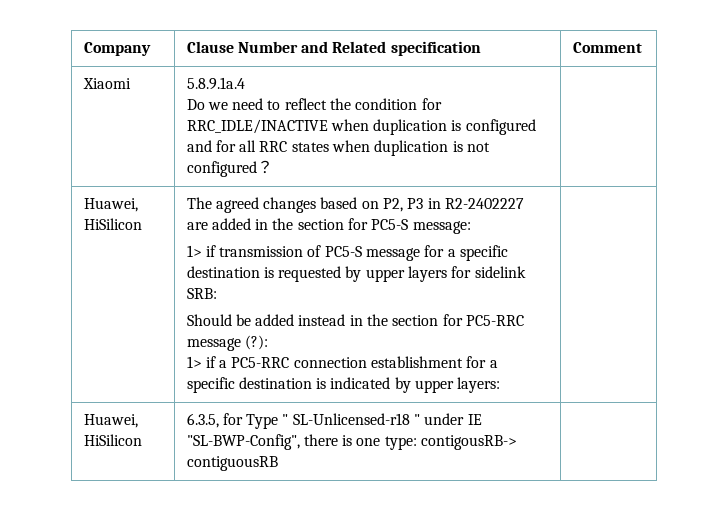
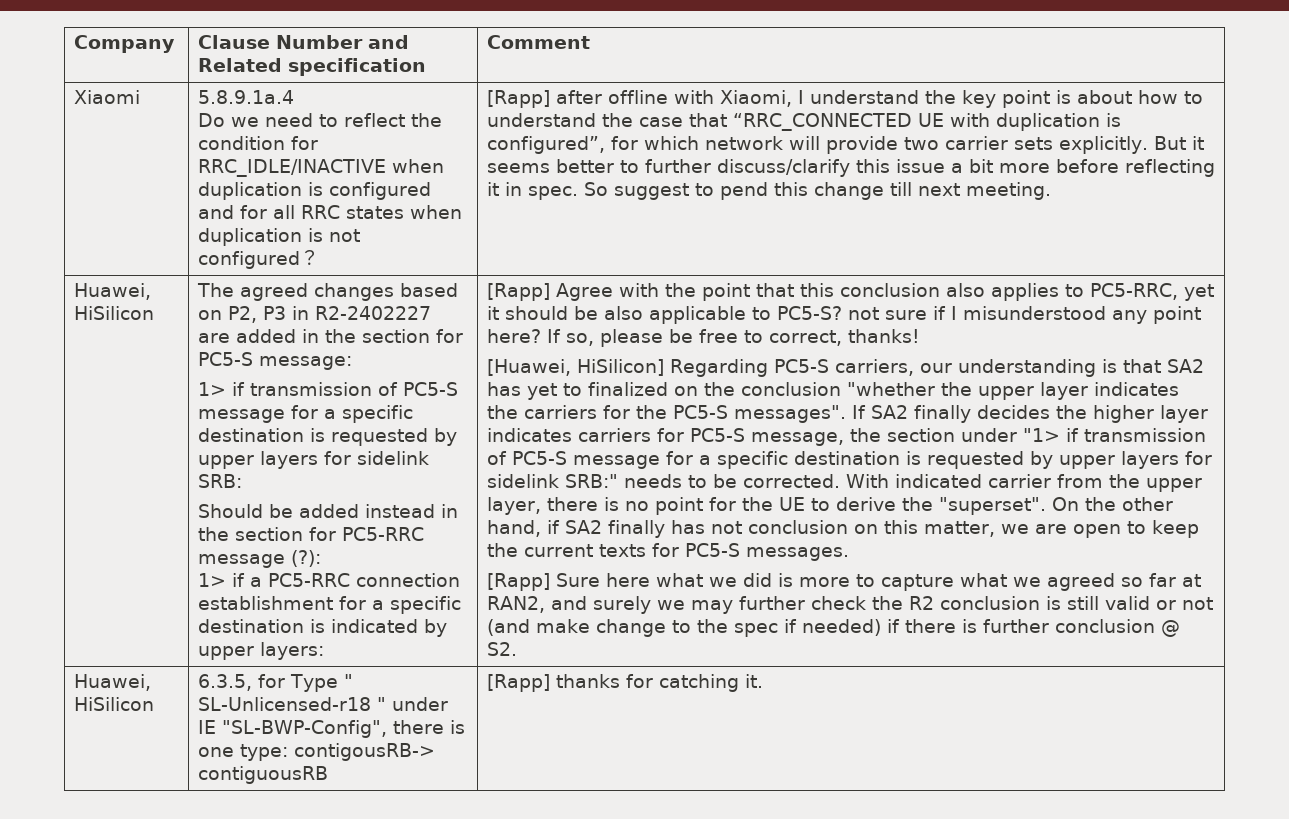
+ [Rapp] after offline with Xiaomi, I understand the key point is about how to understand the case that “RRC_CONNECTED UE with duplication is configured”, for which network will provide two carrier sets explicitly. But it seems better to further discuss/clarify this issue a bit more before reflecting it in spec. So suggest to pend this change till next meeting.
+ [Rapp] Agree with the point that this conclusion also applies to PC5-RRC, yet it should be also applicable to PC5-S? not sure if I misunderstood any point here? If so, please be free to correct, thanks!
+ [Huawei, HiSilicon] Regarding PC5-S carriers, our understanding is that SA2 has yet to finalized on the conclusion "whether the upper layer indicates the carriers for the PC5-S messages". If SA2 finally decides the higher layer indicates carriers for PC5-S message, the section under "1> if transmission of PC5-S message for a specific destination is requested by upper layers for sidelink SRB:" needs to be corrected. With indicated carrier from the upper layer, there is no point for the UE to derive the "superset". On the other hand, if SA2 finally has not conclusion on this matter, we are open to keep the current texts for PC5-S messages.
+ [Rapp] Sure here what we did is more to capture what we agreed so far at RAN2, and surely we may further check the R2 conclusion is still valid or not (and make change to the spec if needed) if there is further conclusion @ S2.
- Huawei, HiSilicon | 6.3.5, for Type " SL-Unlicensed-r18 " under IE "SL-BWP-Config", there is one type: contigousRB-> contiguousRB |
+ Huawei, HiSilicon | 6.3.5, for Type " SL-Unlicensed-r18 " under IE "SL-BWP-Config", there is one type: contigousRB-> contiguousRB | [Rapp] thanks for catching it.

